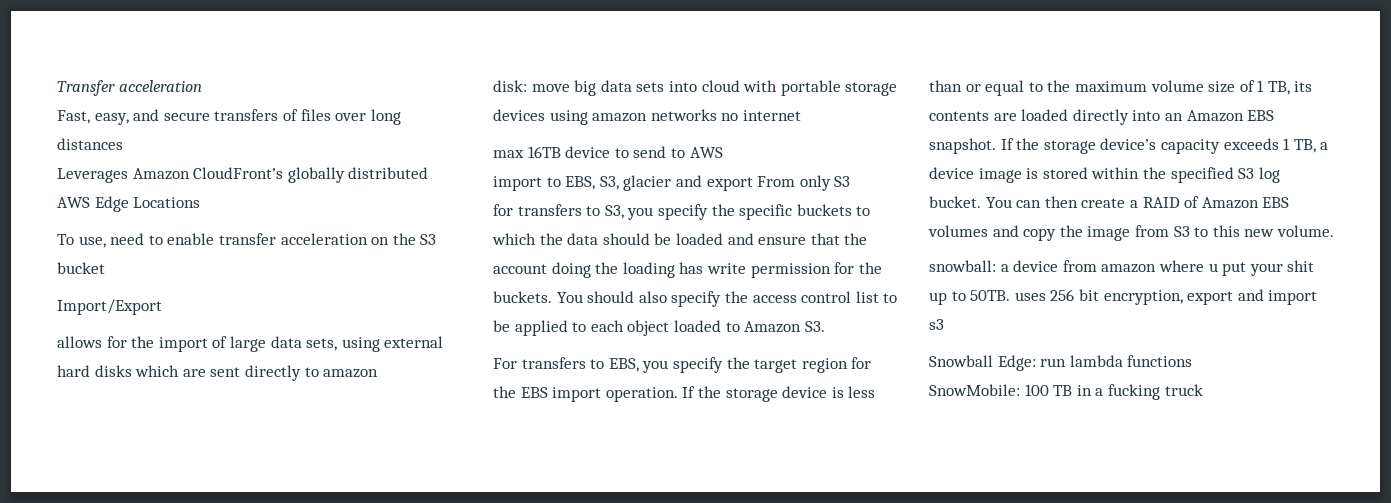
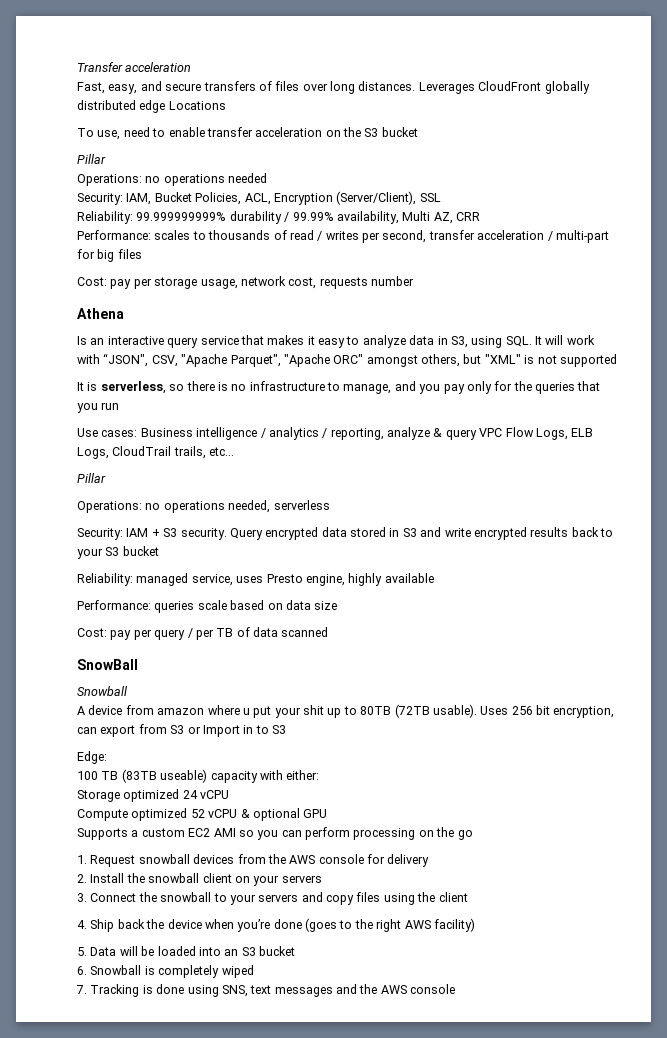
- Fast, easy, and secure transfers of files over long distances
- Leverages Amazon CloudFront’s globally distributed AWS Edge Locations
+ Fast, easy, and secure transfers of files over long distances. Leverages CloudFront globally distributed edge Locations
  To use, need to enable transfer acceleration on the S3 bucket
- Import/Export
- allows for the import of large data sets, using external hard disks which are sent directly to amazon
- disk: move big data sets into cloud with portable storage devices using amazon networks no internet
- max 16TB device to send to AWS
- import to EBS, S3, glacier and export From only S3
- for transfers to S3, you specify the specific buckets to which the data should be loaded and ensure that the account doing the loading has write permission for the buckets. You should also specify the access control list to be applied to each object loaded to Amazon S3.
- For transfers to EBS, you specify the target region for the EBS import operation. If the storage device is less than or equal to the maximum volume size of 1 TB, its contents are loaded directly into an Amazon EBS snapshot. If the storage device’s capacity exceeds 1 TB, a device image is stored within the specified S3 log bucket. You can then create a RAID of Amazon EBS volumes and copy the image from S3 to this new volume.
- snowball: a device from amazon where u put your shit up to 50TB. uses 256 bit encryption, export and import s3
- Snowball Edge: run lambda functions
- SnowMobile: 100 TB in a fucking truck
+ Pillar
+ Operations: no operations needed
+ Security: IAM, Bucket Policies, ACL, Encryption (Server/Client), SSL
+ Reliability: 99.999999999% durability / 99.99% availability, Multi AZ, CRR
+ Performance: scales to thousands of read / writes per second, transfer acceleration / multi-part for big files
+ Cost: pay per storage usage, network cost, requests number
+ Athena
+ Is an interactive query service that makes it easy to analyze data in S3, using SQL. It will work with “JSON", CSV, "Apache Parquet", "Apache ORC" amongst others, but "XML" is not supported
+ It is serverless, so there is no infrastructure to manage, and you pay only for the queries that you run
+ Use cases: Business intelligence / analytics / reporting, analyze & query VPC Flow Logs, ELB Logs, CloudTrail trails, etc...
+ Pillar
+ Operations: no operations needed, serverless
+ Security: IAM + S3 security. Query encrypted data stored in S3 and write encrypted results back to your S3 bucket
+ Reliability: managed service, uses Presto engine, highly available
+ Performance: queries scale based on data size
+ Cost: pay per query / per TB of data scanned
+ SnowBall
+ Snowball
+ A device from amazon where u put your shit up to 80TB (72TB usable). Uses 256 bit encryption, can export from S3 or Import in to S3
+ Edge:
+ 100 TB (83TB useable) capacity with either:
+ Storage optimized 24 vCPU
+ Compute optimized 52 vCPU & optional GPU
+ Supports a custom EC2 AMI so you can perform processing on the go
+ 1. Request snowball devices from the AWS console for delivery
+ 2. Install the snowball client on your servers
+ 3. Connect the snowball to your servers and copy files using the client
+ 4. Ship back the device when you’re done (goes to the right AWS facility)
+ 5. Data will be loaded into an S3 bucket
+ 6. Snowball is completely wiped
+ 7. Tracking is done using SNS, text messages and the AWS console

